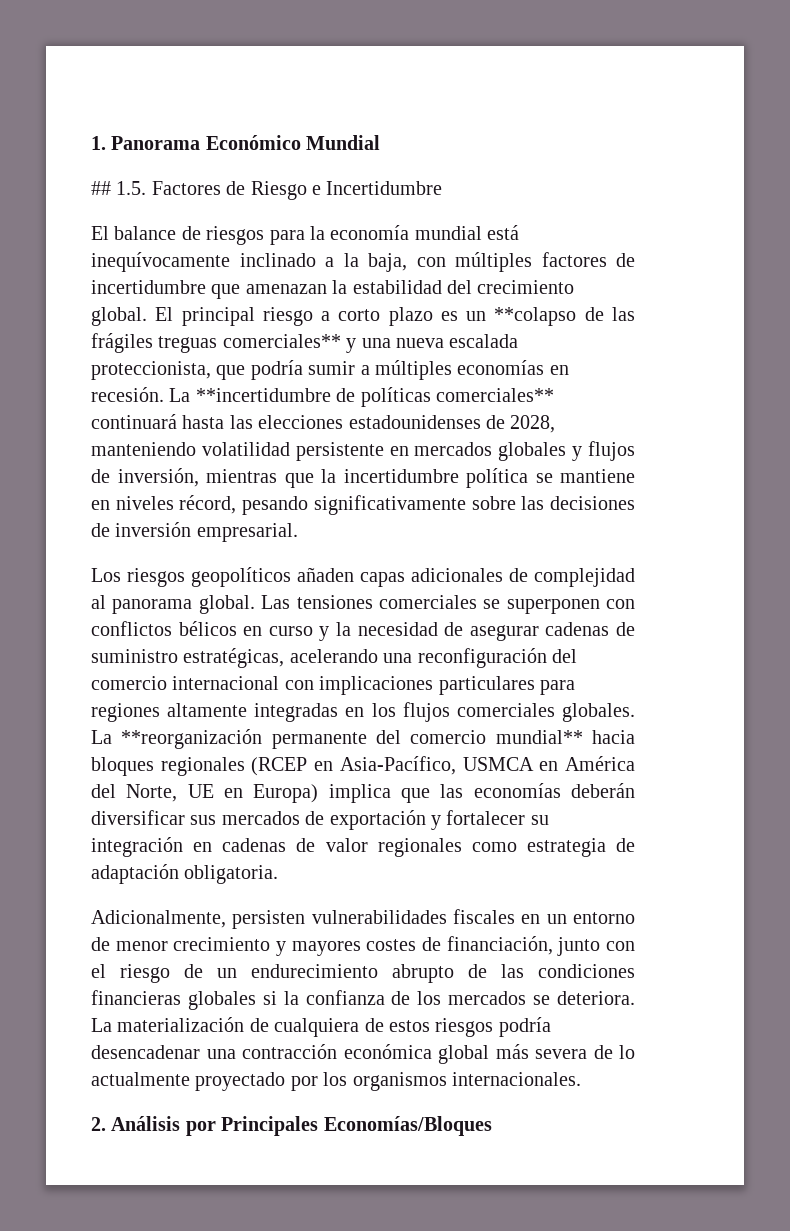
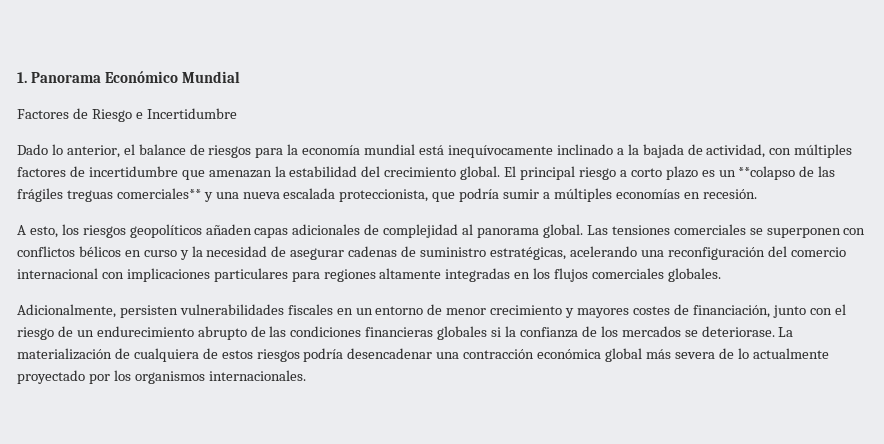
- ## 1.5. Factores de Riesgo e Incertidumbre
+ Factores de Riesgo e Incertidumbre
- El balance de riesgos para la economía mundial está inequívocamente inclinado a la baja, con múltiples factores de incertidumbre que amenazan la estabilidad del crecimiento global.
+ Dado lo anterior, el balance de riesgos para la economía mundial está inequívocamente inclinado a la bajada de actividad, con múltiples factores de incertidumbre que amenazan la estabilidad del crecimiento global.
- El principal riesgo a corto plazo es un **colapso de las frágiles treguas comerciales** y una nueva escalada proteccionista, que podría sumir a múltiples economías en recesión. La **incertidumbre de políticas comerciales** continuará hasta las elecciones estadounidenses de 2028, manteniendo volatilidad persistente en mercados globales y flujos de inversión, mientras que la incertidumbre política se mantiene en niveles récord, pesando significativamente sobre las decisiones de inversión empresarial.
- Los riesgos geopolíticos añaden capas adicionales de complejidad al panorama global.
+ El principal riesgo a corto plazo es un **colapso de las frágiles treguas comerciales** y una nueva escalada proteccionista, que podría sumir a múltiples economías en recesión.
+ A esto, los riesgos geopolíticos añaden capas adicionales de complejidad al panorama global.
- La **reorganización permanente del comercio mundial** hacia bloques regionales (RCEP en Asia-Pacífico, USMCA en América del Norte, UE en Europa) implica que las economías deberán diversificar sus mercados de exportación y fortalecer su integración en cadenas de valor regionales como estrategia de adaptación obligatoria.
- Adicionalmente, persisten vulnerabilidades fiscales en un entorno de menor crecimiento y mayores costes de financiación, junto con el riesgo de un endurecimiento abrupto de las condiciones financieras globales si la confianza de los mercados se deteriora.
+ Adicionalmente, persisten vulnerabilidades fiscales en un entorno de menor crecimiento y mayores costes de financiación, junto con el riesgo de un endurecimiento abrupto de las condiciones financieras globales si la confianza de los mercados se deteriorase.
- 2. Análisis por Principales Economías/Bloques

